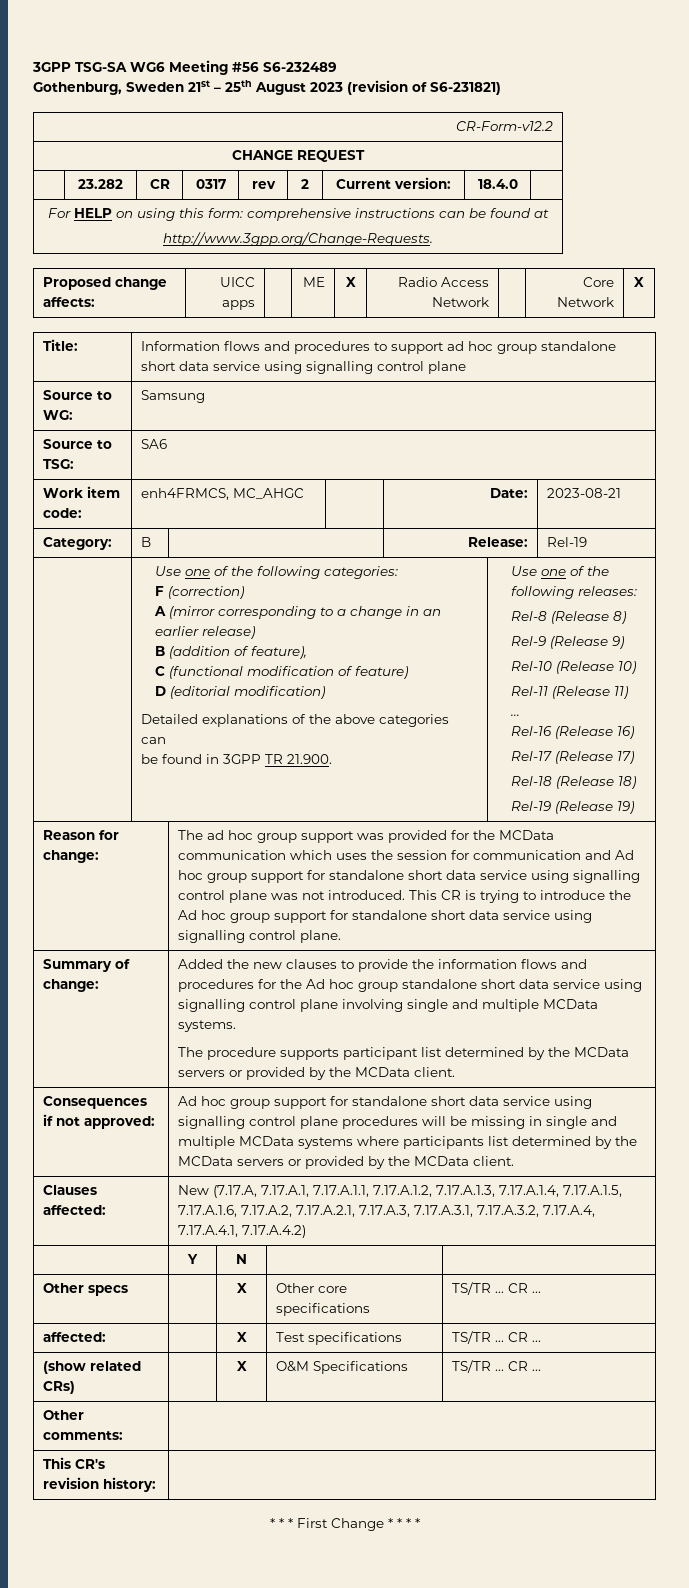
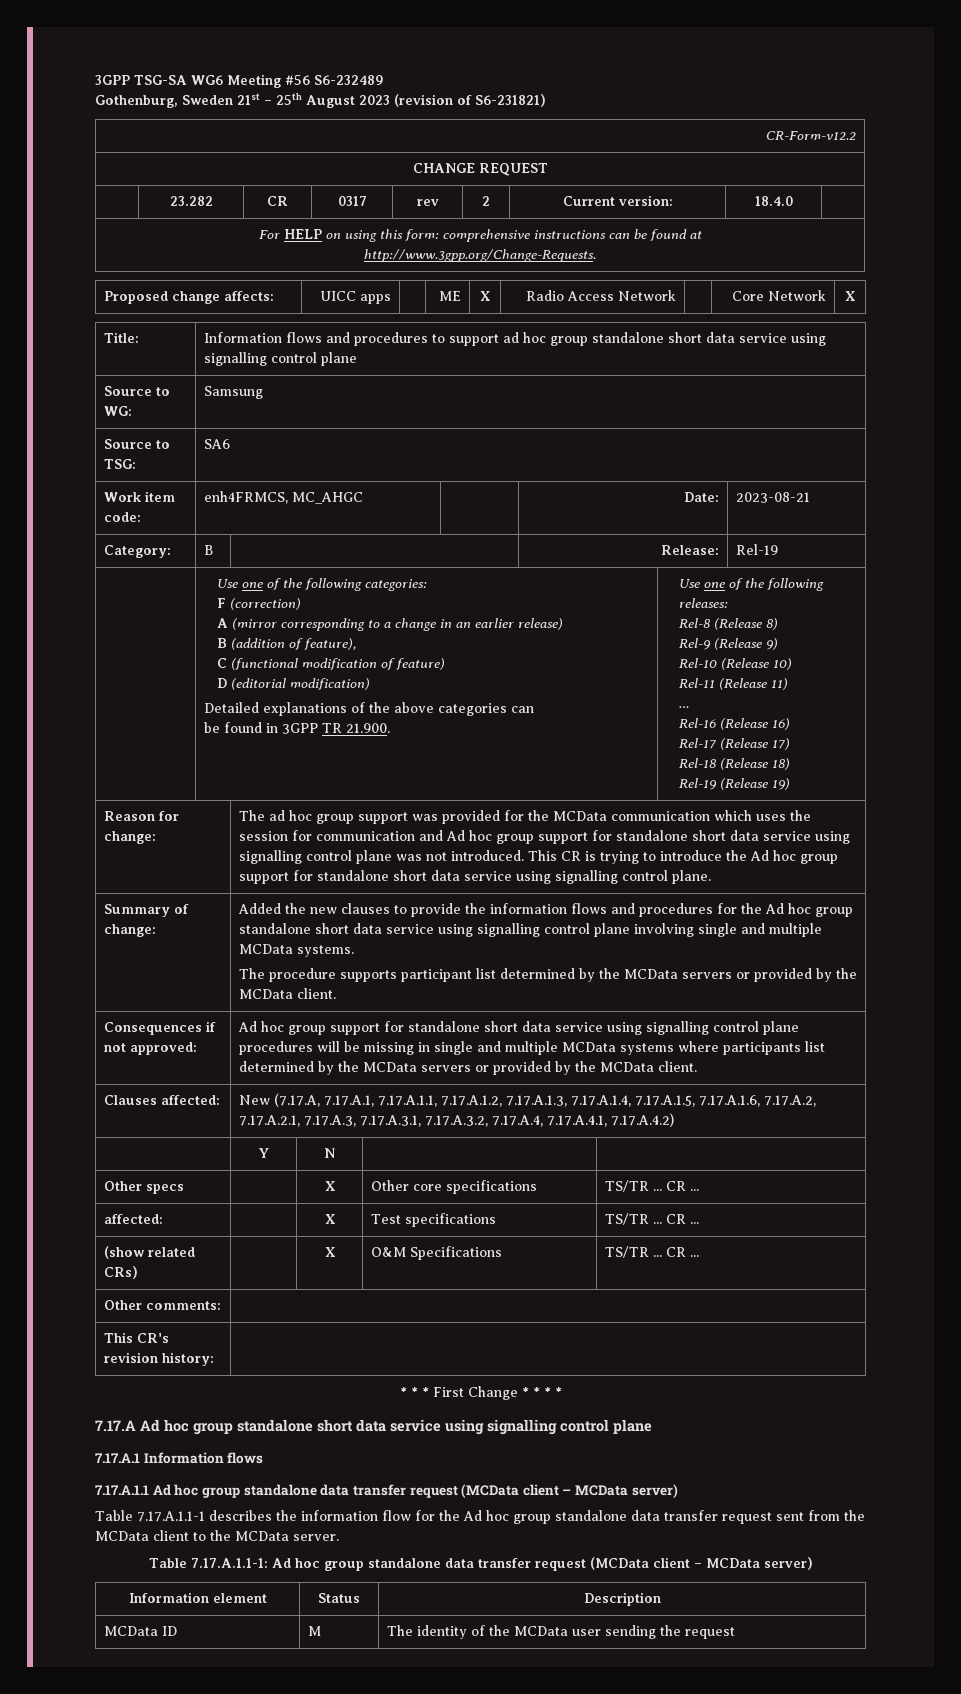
+ 7.17.A Ad hoc group standalone short data service using signalling control plane
+ 7.17.A.1 Information flows
+ 7.17.A.1.1 Ad hoc group standalone data transfer request (MCData client – MCData server)
+ Table 7.17.A.1.1-1 describes the information flow for the Ad hoc group standalone data transfer request sent from the MCData client to the MCData server.
+ Table 7.17.A.1.1-1: Ad hoc group standalone data transfer request (MCData client – MCData server)
+ Information element | Status | Description
+ MCData ID | M | The identity of the MCData user sending the request

